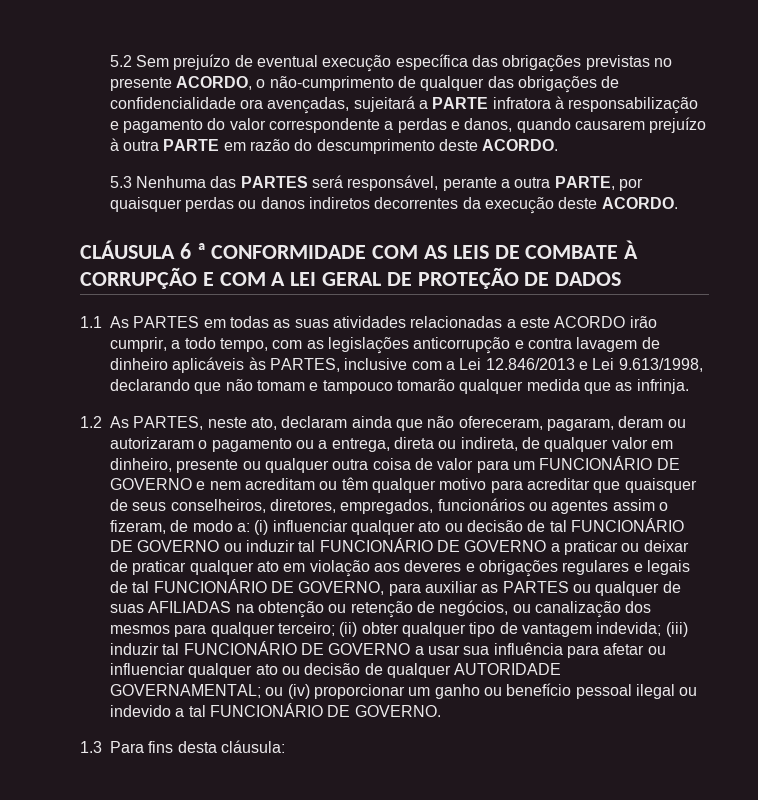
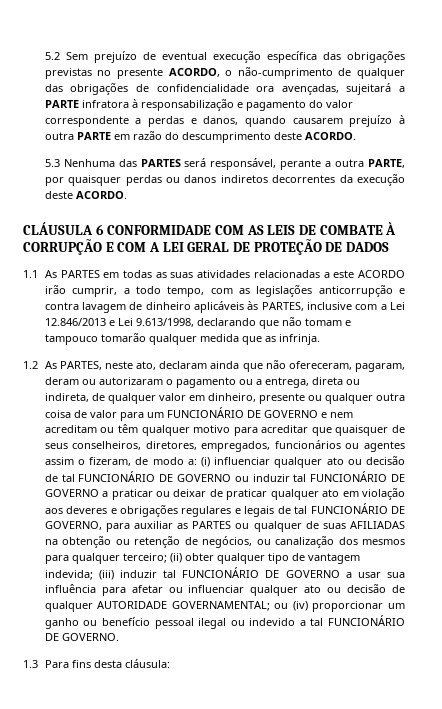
- CLÁUSULA 6 ª CONFORMIDADE COM AS LEIS DE COMBATE À CORRUPÇÃO E COM A LEI GERAL DE PROTEÇÃO DE DADOS
+ CLÁUSULA 6 CONFORMIDADE COM AS LEIS DE COMBATE À CORRUPÇÃO E COM A LEI GERAL DE PROTEÇÃO DE DADOS

